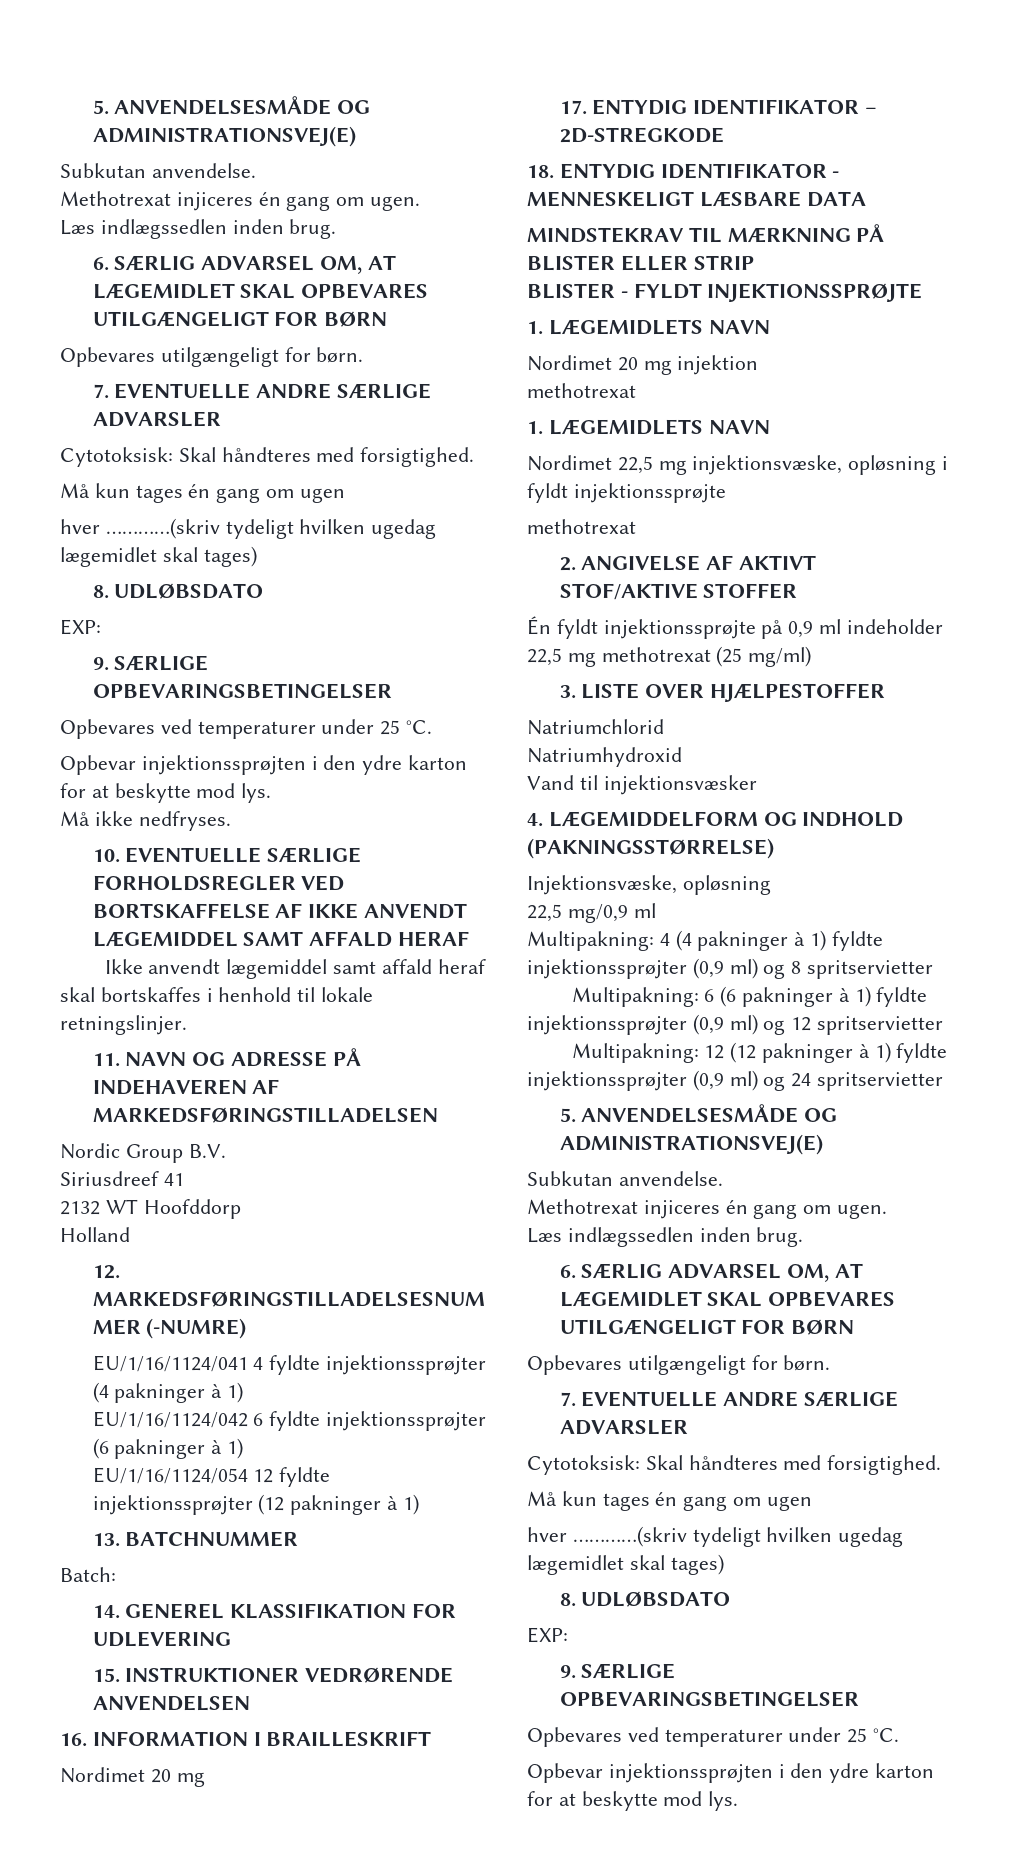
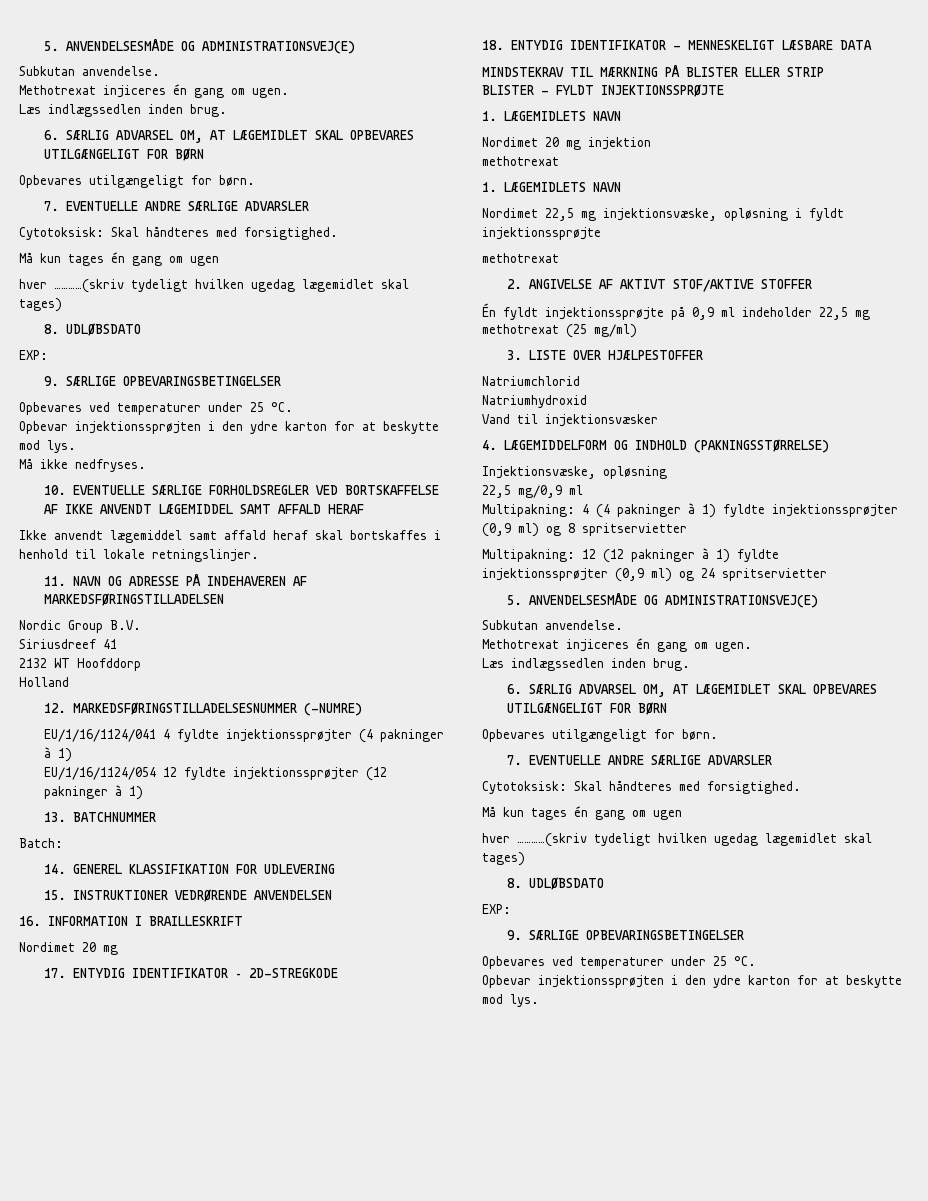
- EU/1/16/1124/042 6 fyldte injektionssprøjter (6 pakninger à 1)
- Multipakning: 6 (6 pakninger à 1) fyldte injektionssprøjter (0,9 ml) og 12 spritservietter

